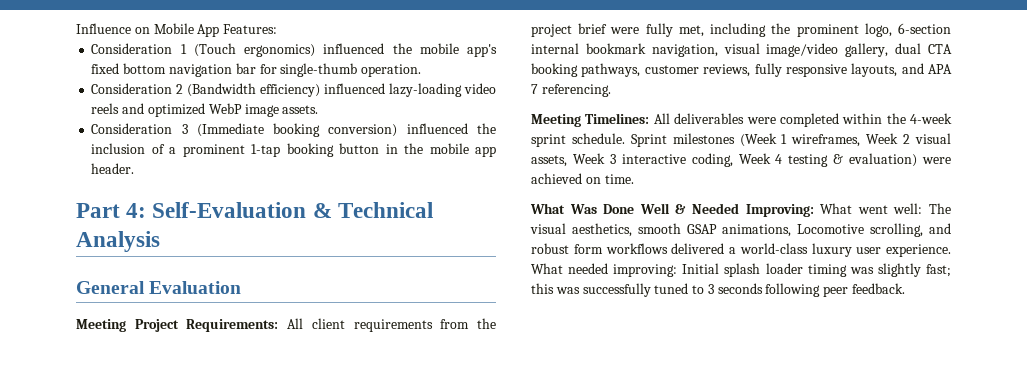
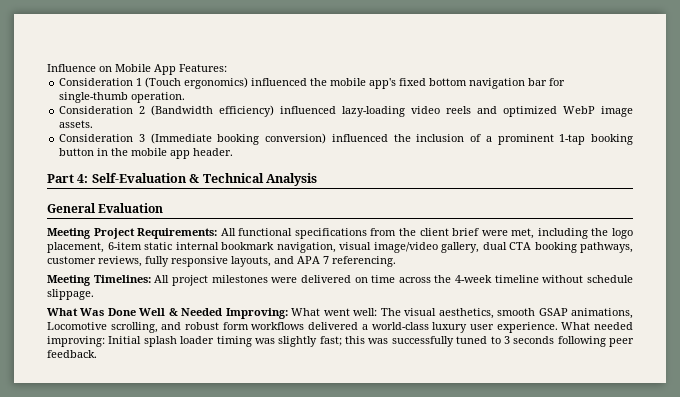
- Meeting Project Requirements: All client requirements from the project brief were fully met, including the prominent logo, 6-section internal bookmark navigation, visual image/video gallery, dual CTA booking pathways, customer reviews, fully responsive layouts, and APA 7 referencing.
+ Meeting Project Requirements: All functional specifications from the client brief were met, including the logo placement, 6-item static internal bookmark navigation, visual image/video gallery, dual CTA booking pathways, customer reviews, fully responsive layouts, and APA 7 referencing.
- Meeting Timelines: All deliverables were completed within the 4-week sprint schedule. Sprint milestones (Week 1 wireframes, Week 2 visual assets, Week 3 interactive coding, Week 4 testing & evaluation) were achieved on time.
+ Meeting Timelines: All project milestones were delivered on time across the 4-week timeline without schedule slippage.

